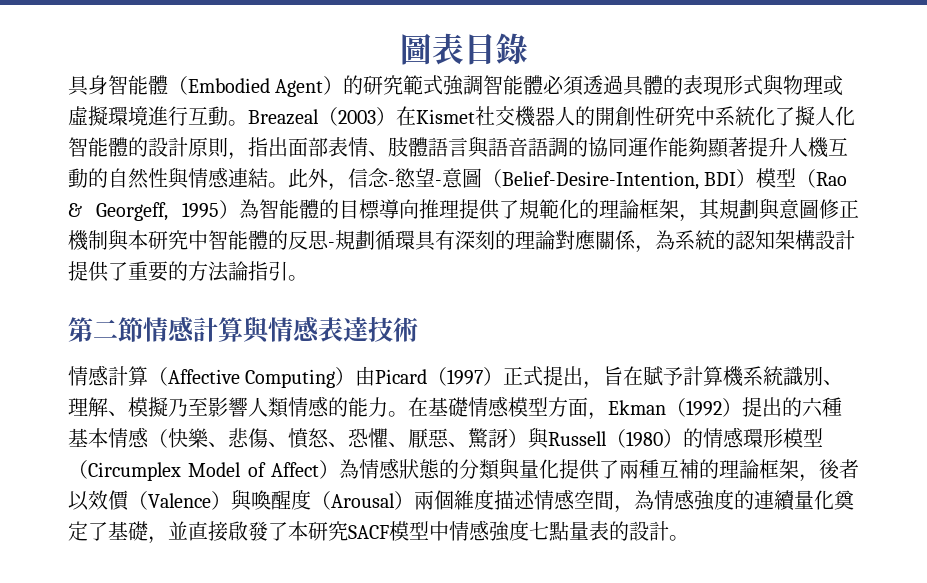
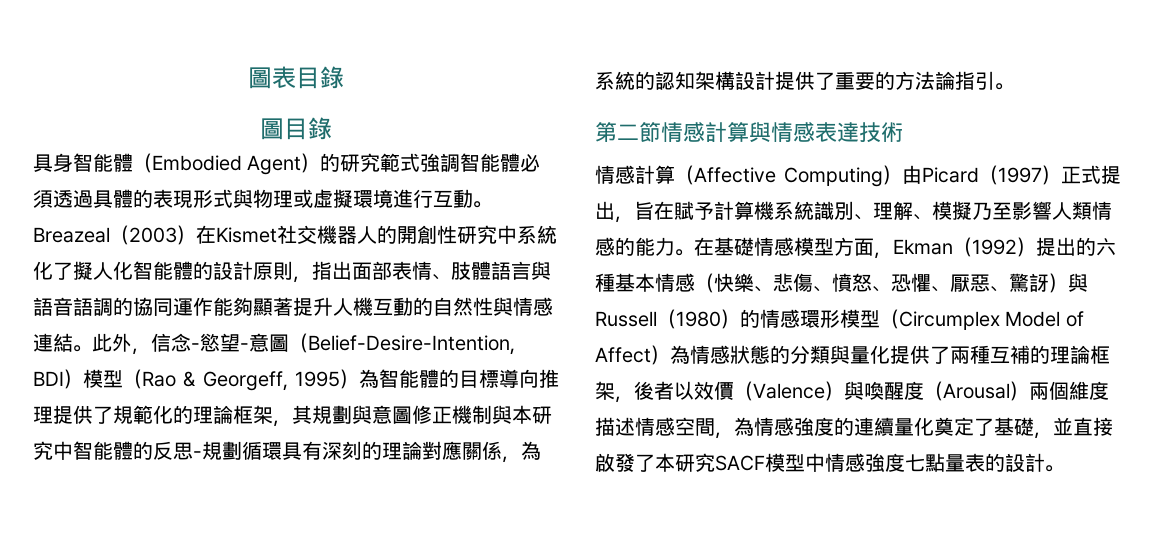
+ 圖目錄

